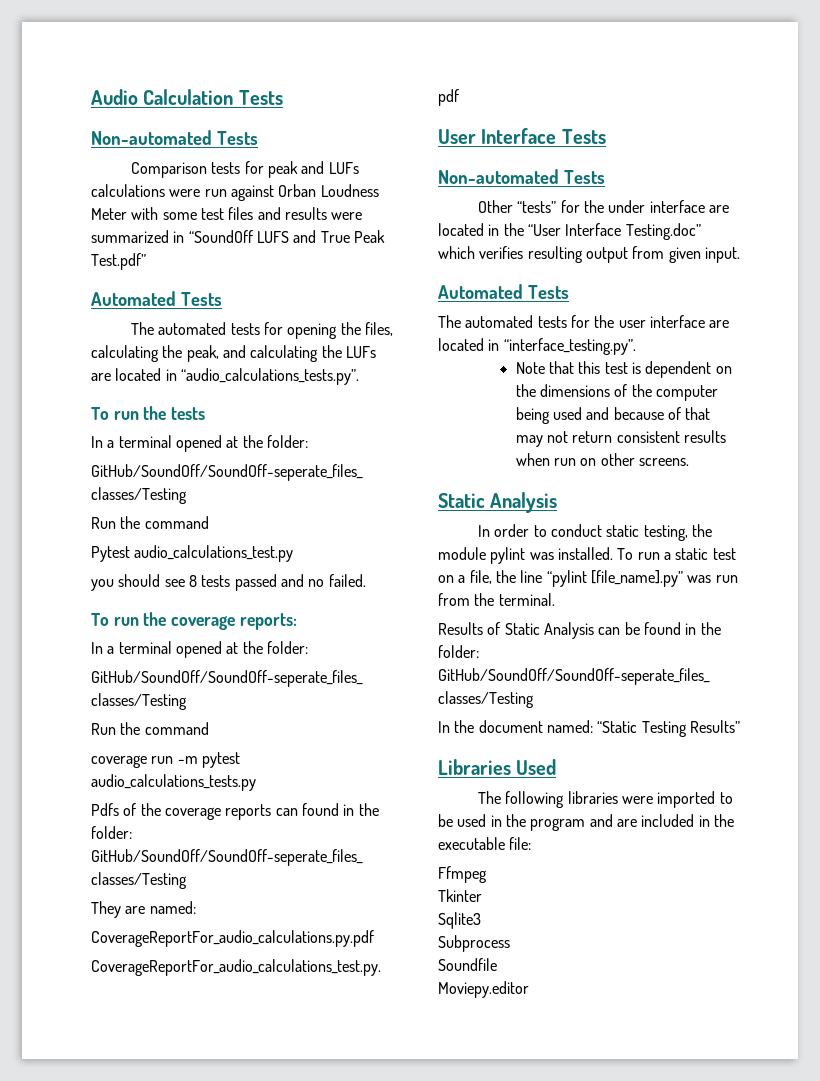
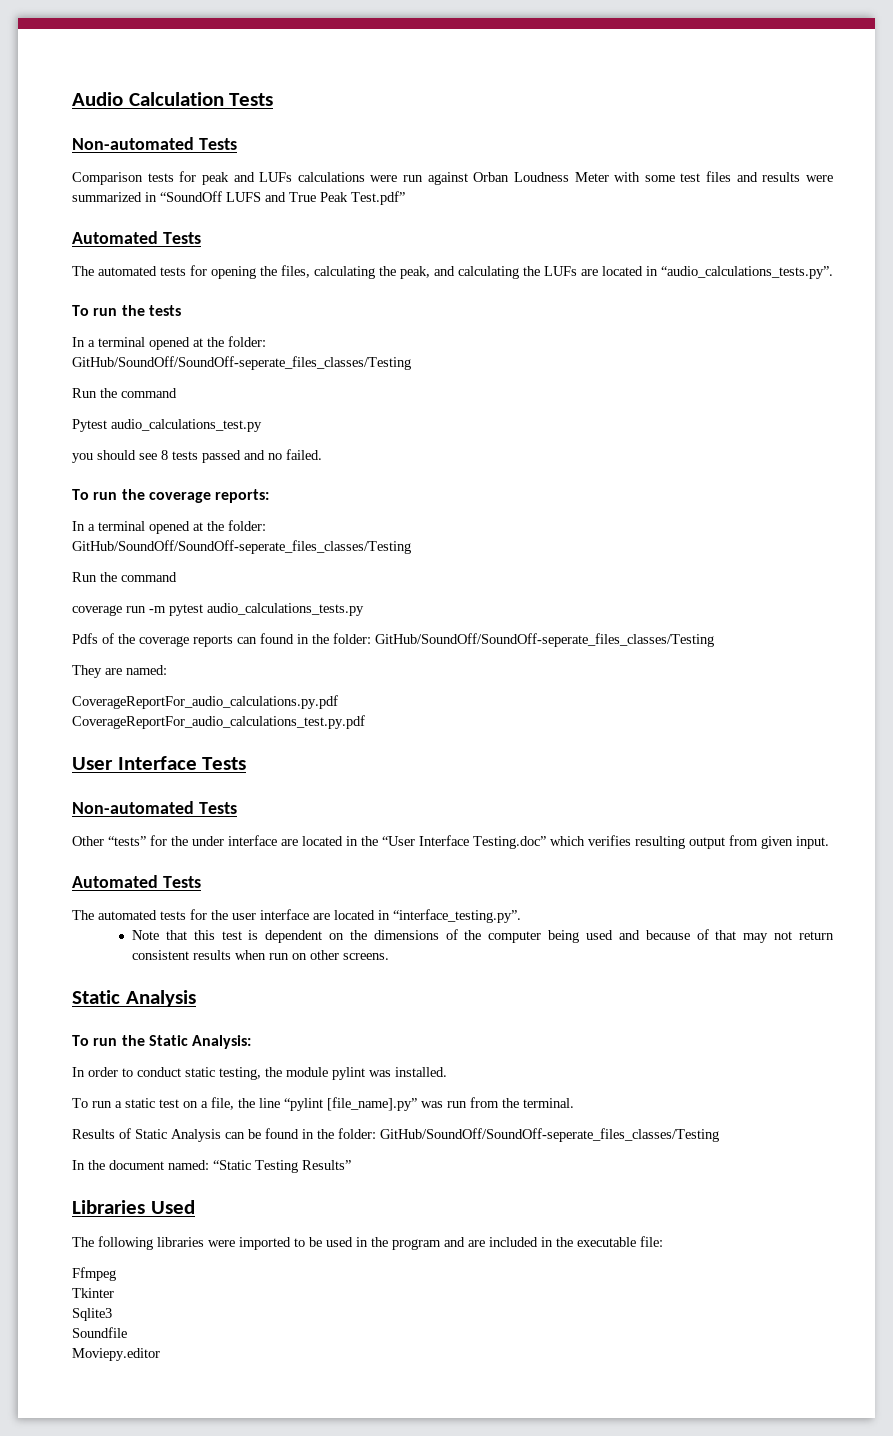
+ To run the Static Analysis:
- In order to conduct static testing, the module pylint was installed. To run a static test on a file, the line “pylint [file_name].py” was run from the terminal.
+ In order to conduct static testing, the module pylint was installed.
+ To run a static test on a file, the line “pylint [file_name].py” was run from the terminal.
- Subprocess

